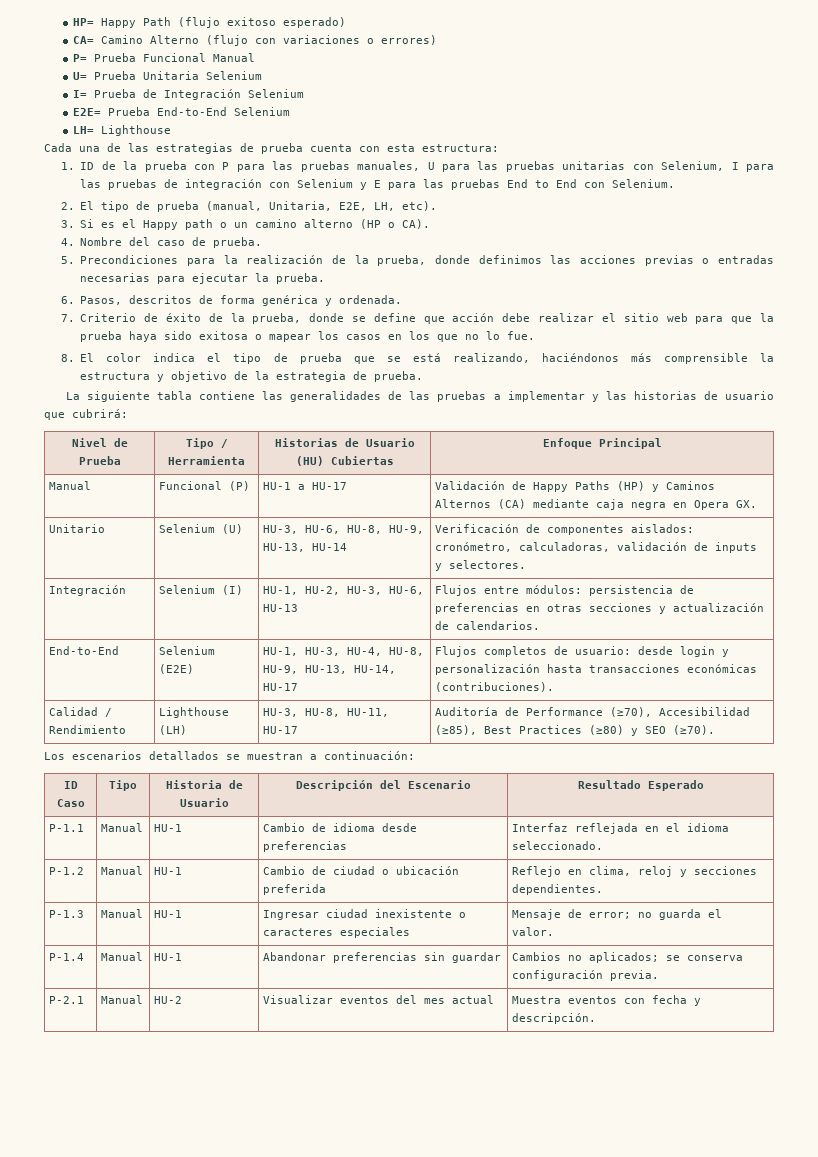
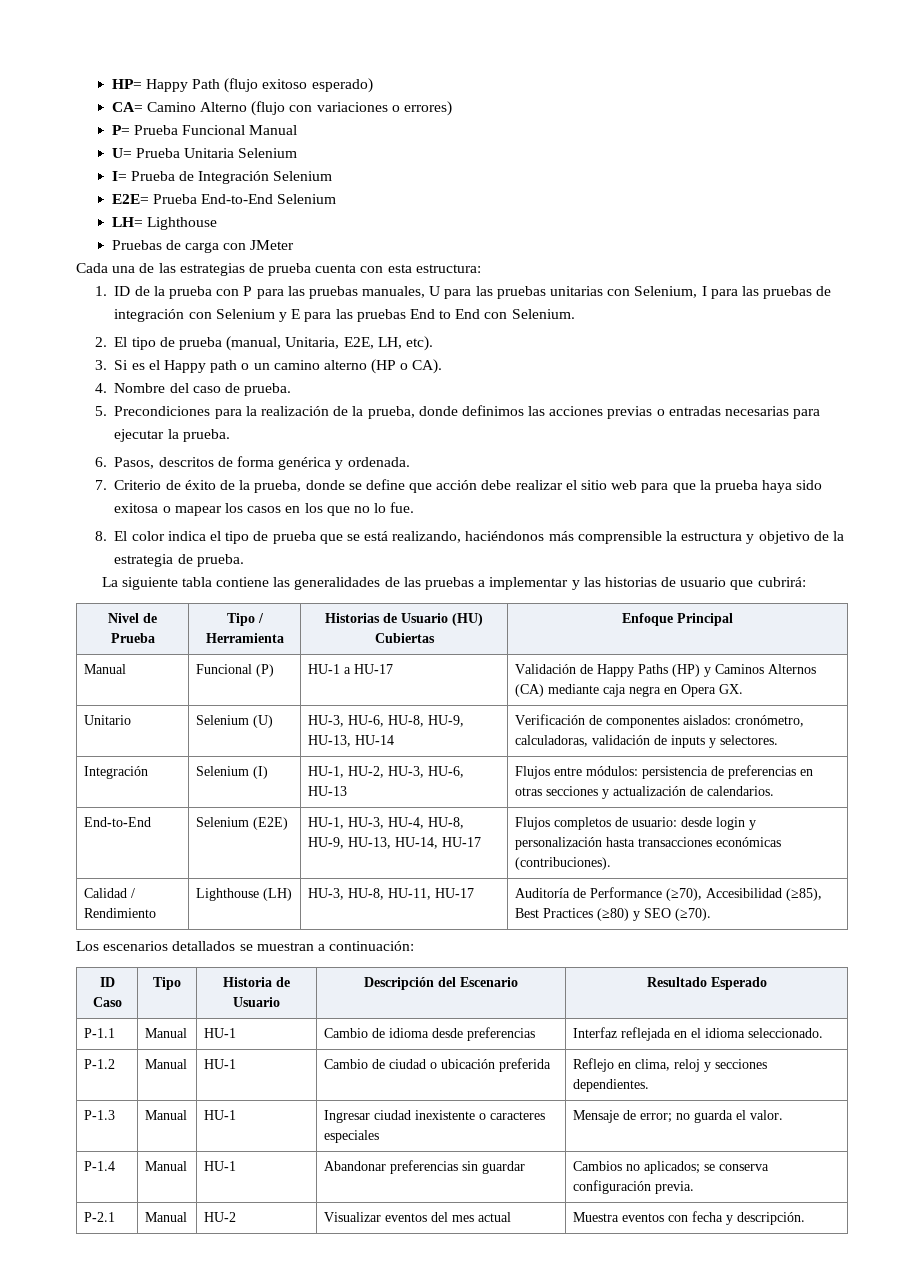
+ Pruebas de carga con JMeter

